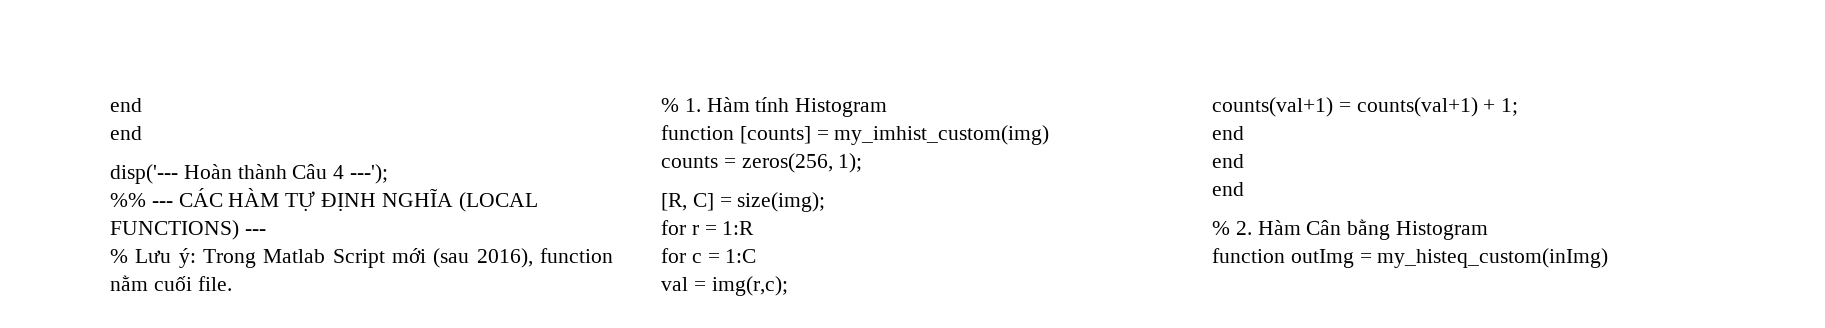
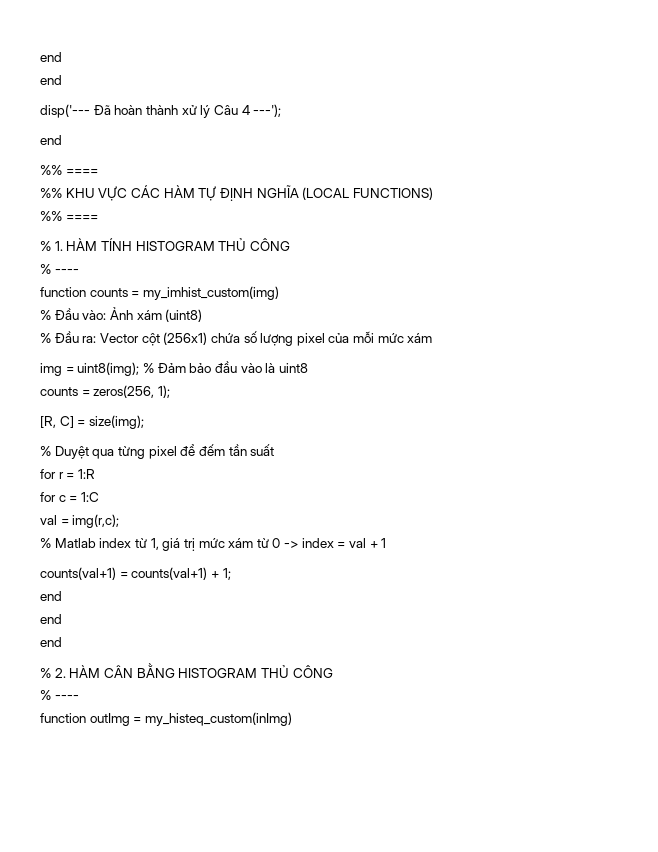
- disp('--- Hoàn thành Câu 4 ---');
- %% --- CÁC HÀM TỰ ĐỊNH NGHĨA (LOCAL FUNCTIONS) ---
- % Lưu ý: Trong Matlab Script mới (sau 2016), function nằm cuối file.
- % 1. Hàm tính Histogram
- function [counts] = my_imhist_custom(img)
+ disp('--- Đã hoàn thành xử lý Câu 4 ---');
+ end
+ %% ====
+ %% KHU VỰC CÁC HÀM TỰ ĐỊNH NGHĨA (LOCAL FUNCTIONS)
+ %% ====
+ % 1. HÀM TÍNH HISTOGRAM THỦ CÔNG
+ % ----
+ function counts = my_imhist_custom(img)
+ % Đầu vào: Ảnh xám (uint8)
+ % Đầu ra: Vector cột (256x1) chứa số lượng pixel của mỗi mức xám
+ img = uint8(img); % Đảm bảo đầu vào là uint8
+ % Duyệt qua từng pixel để đếm tần suất
+ % Matlab index từ 1, giá trị mức xám từ 0 -> index = val + 1
- % 2. Hàm Cân bằng Histogram
+ % 2. HÀM CÂN BẰNG HISTOGRAM THỦ CÔNG
+ % ----

